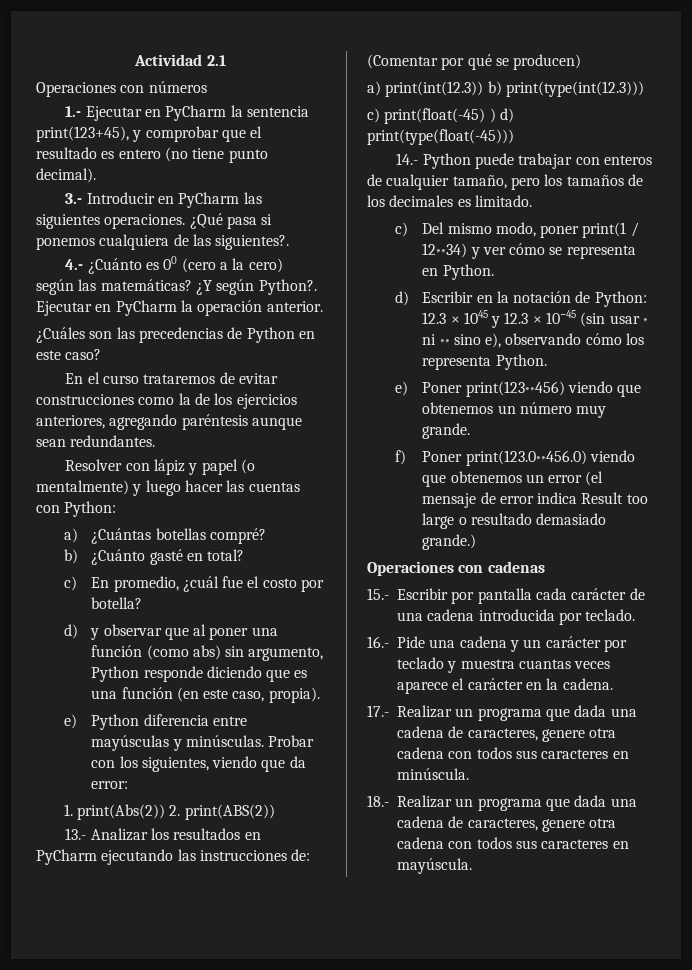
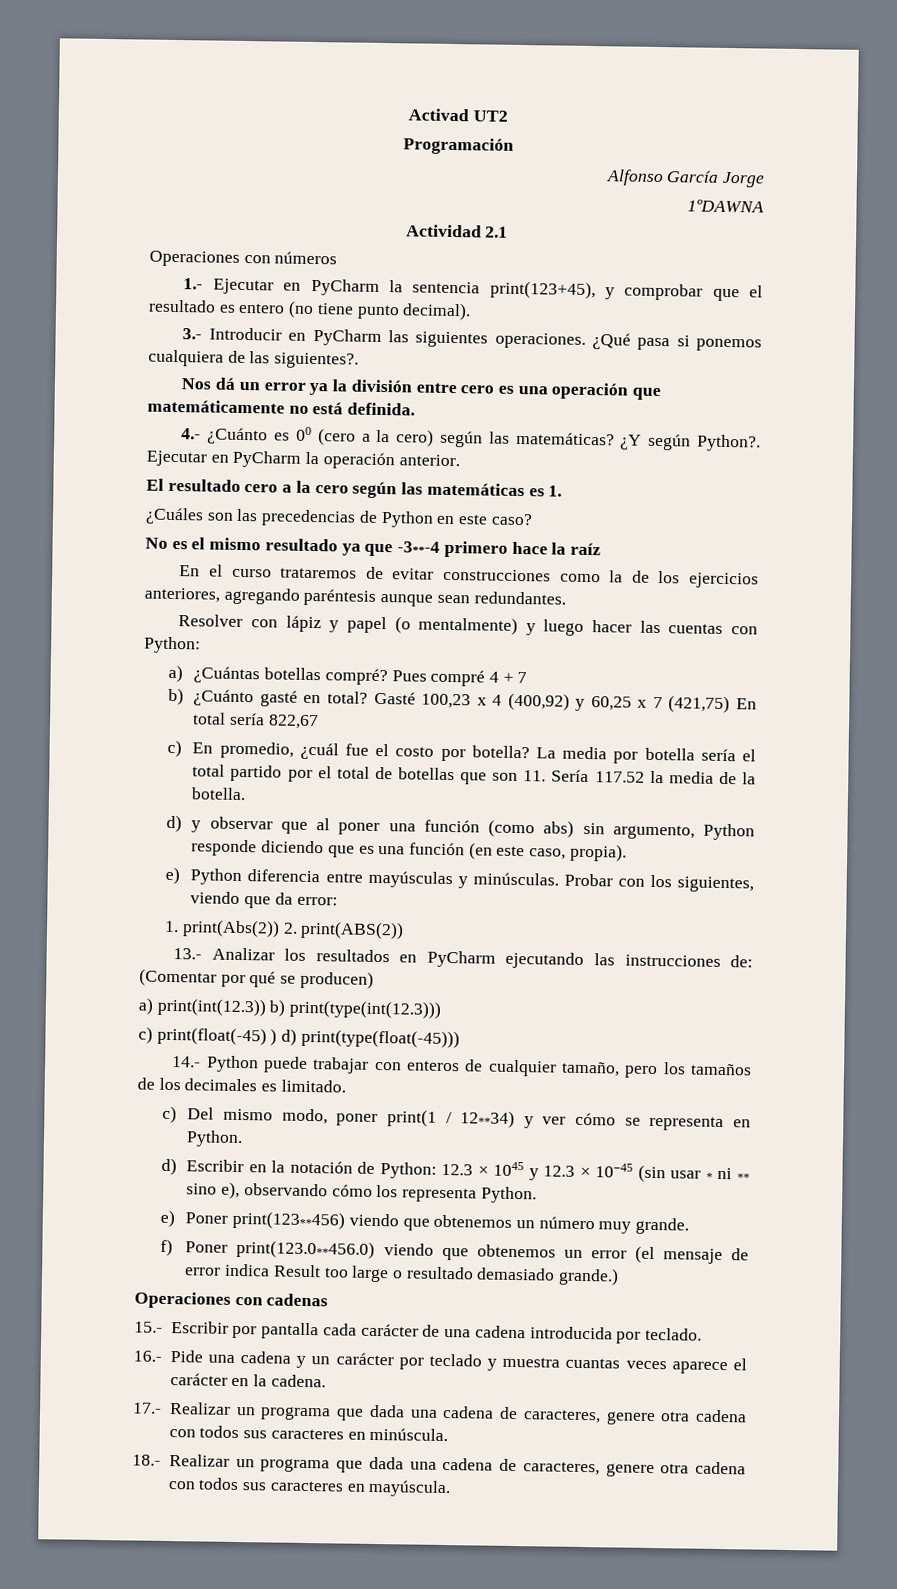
+ Activad UT2
+ Programación
+ Alfonso García Jorge
+ 1ºDAWNA
+ Nos dá un error ya la división entre cero es una operación que matemáticamente no está definida.
+ El resultado cero a la cero según las matemáticas es 1.
+ No es el mismo resultado ya que -3**-4 primero hace la raíz
+ Pues compré 4 + 7
+ Gasté 100,23 x 4 (400,92) y 60,25 x 7 (421,75) En total sería 822,67
+ La media por botella sería el total partido por el total de botellas que son 11. Sería 117.52 la media de la botella.

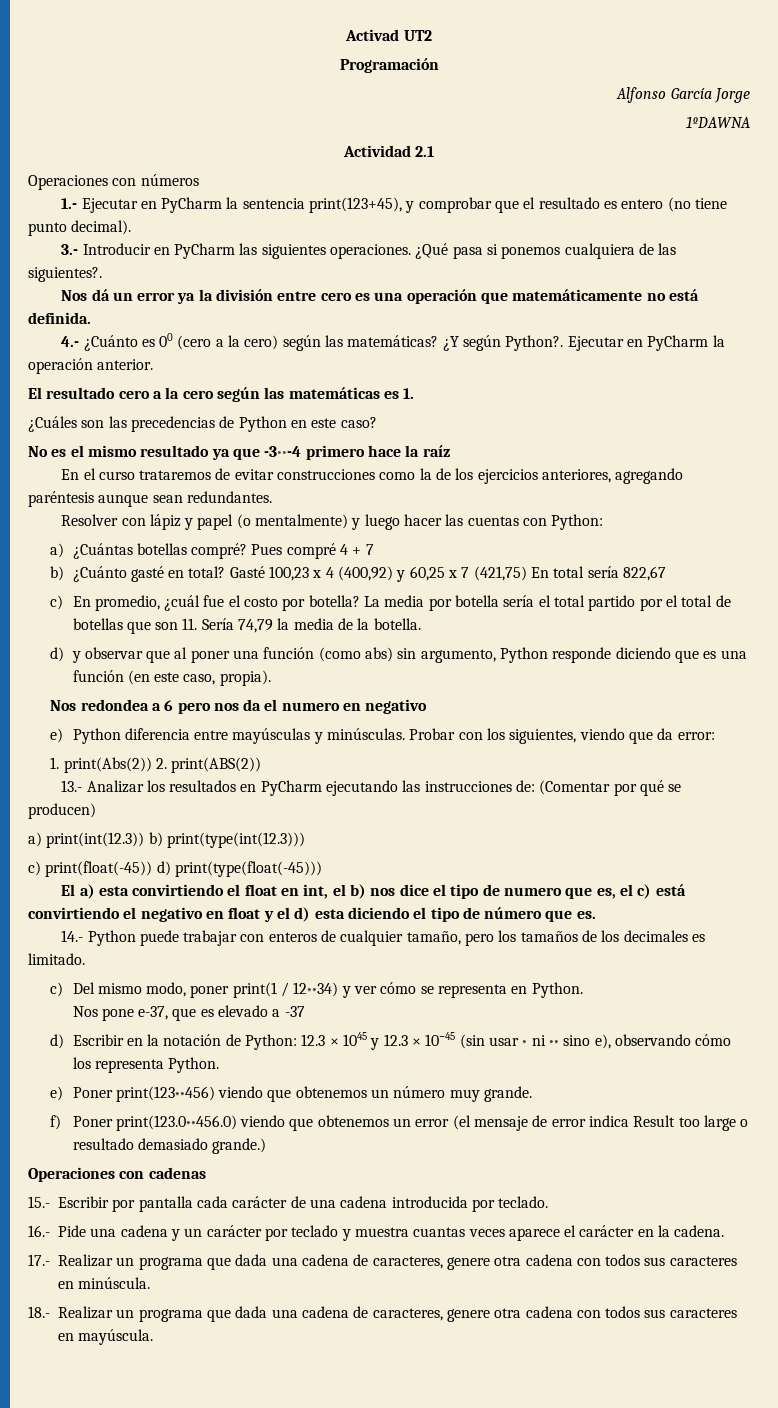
- La media por botella sería el total partido por el total de botellas que son 11. Sería 117.52 la media de la botella.
+ La media por botella sería el total partido por el total de botellas que son 11. Sería 74,79 la media de la botella.
+ Nos redondea a 6 pero nos da el numero en negativo
- c) print(float(-45) ) d) print(type(float(-45)))
+ c) print(float(-45)) d) print(type(float(-45)))
+ El a) esta convirtiendo el float en int, el b) nos dice el tipo de numero que es, el c) está convirtiendo el negativo en float y el d) esta diciendo el tipo de número que es.
+ Nos pone e-37, que es elevado a -37

